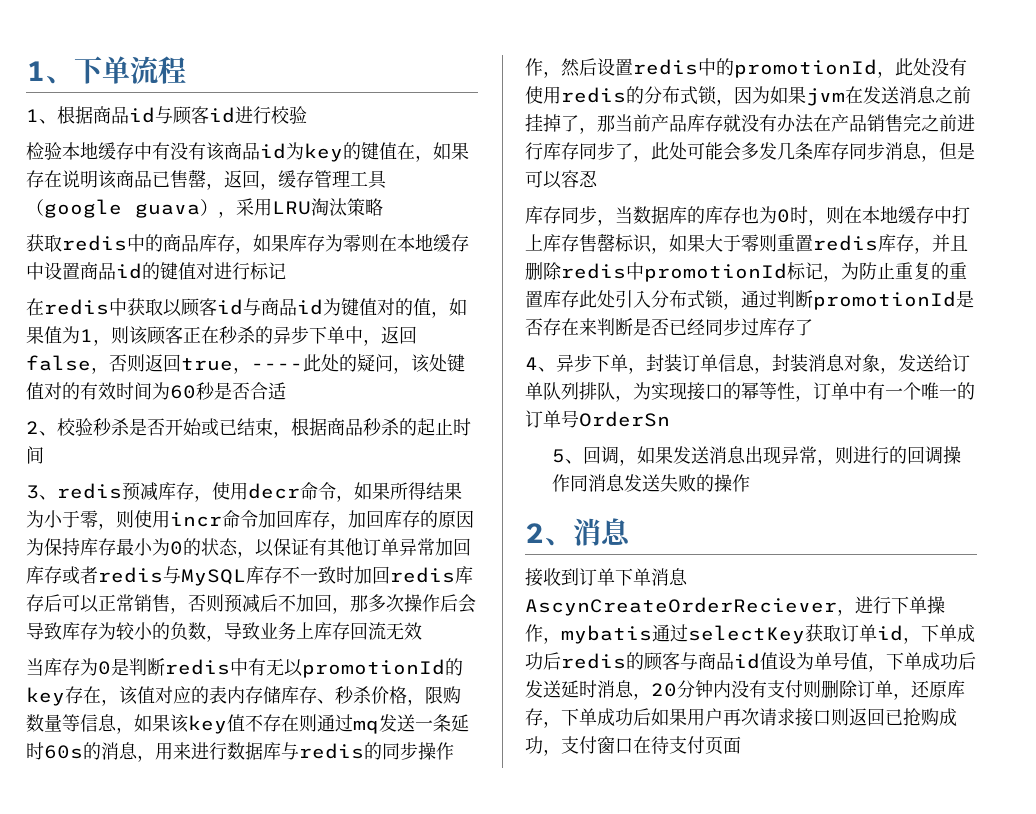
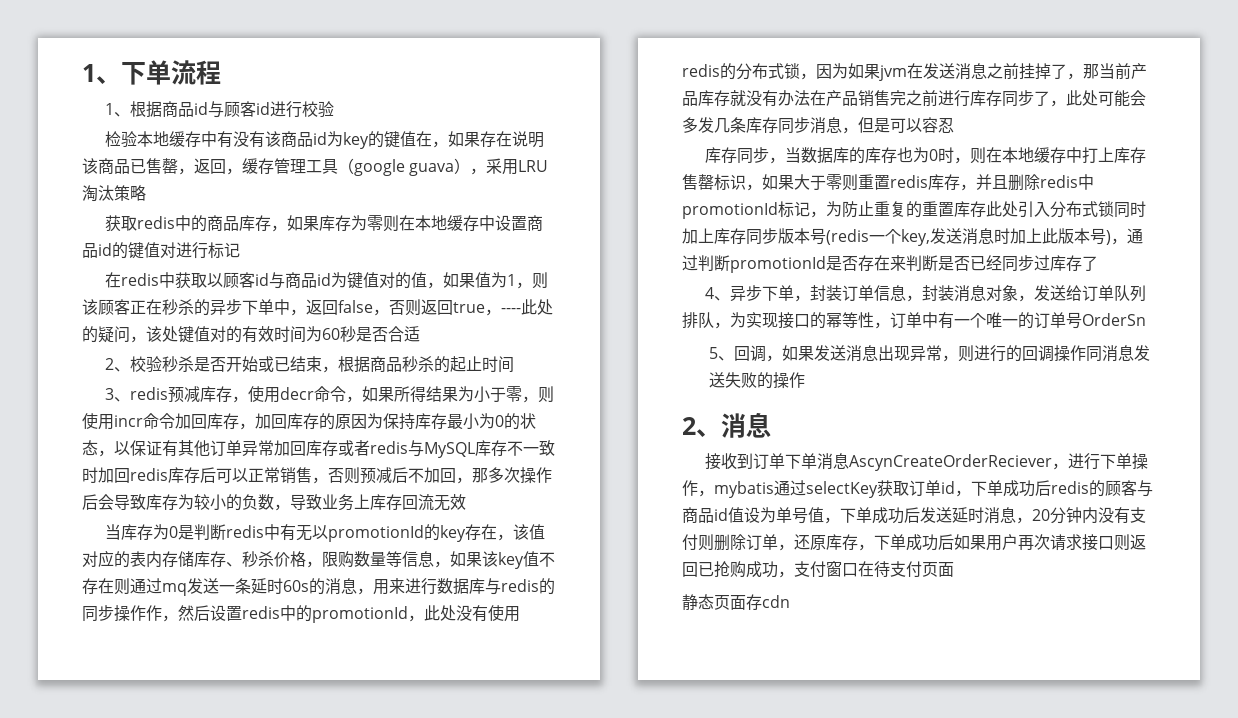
- 库存同步，当数据库的库存也为0时，则在本地缓存中打上库存售罄标识，如果大于零则重置redis库存，并且删除redis中promotionId标记，为防止重复的重置库存此处引入分布式锁，通过判断promotionId是否存在来判断是否已经同步过库存了
+ 库存同步，当数据库的库存也为0时，则在本地缓存中打上库存售罄标识，如果大于零则重置redis库存，并且删除redis中promotionId标记，为防止重复的重置库存此处引入分布式锁同时加上库存同步版本号(redis一个key,发送消息时加上此版本号)，通过判断promotionId是否存在来判断是否已经同步过库存了
+ 静态页面存cdn

